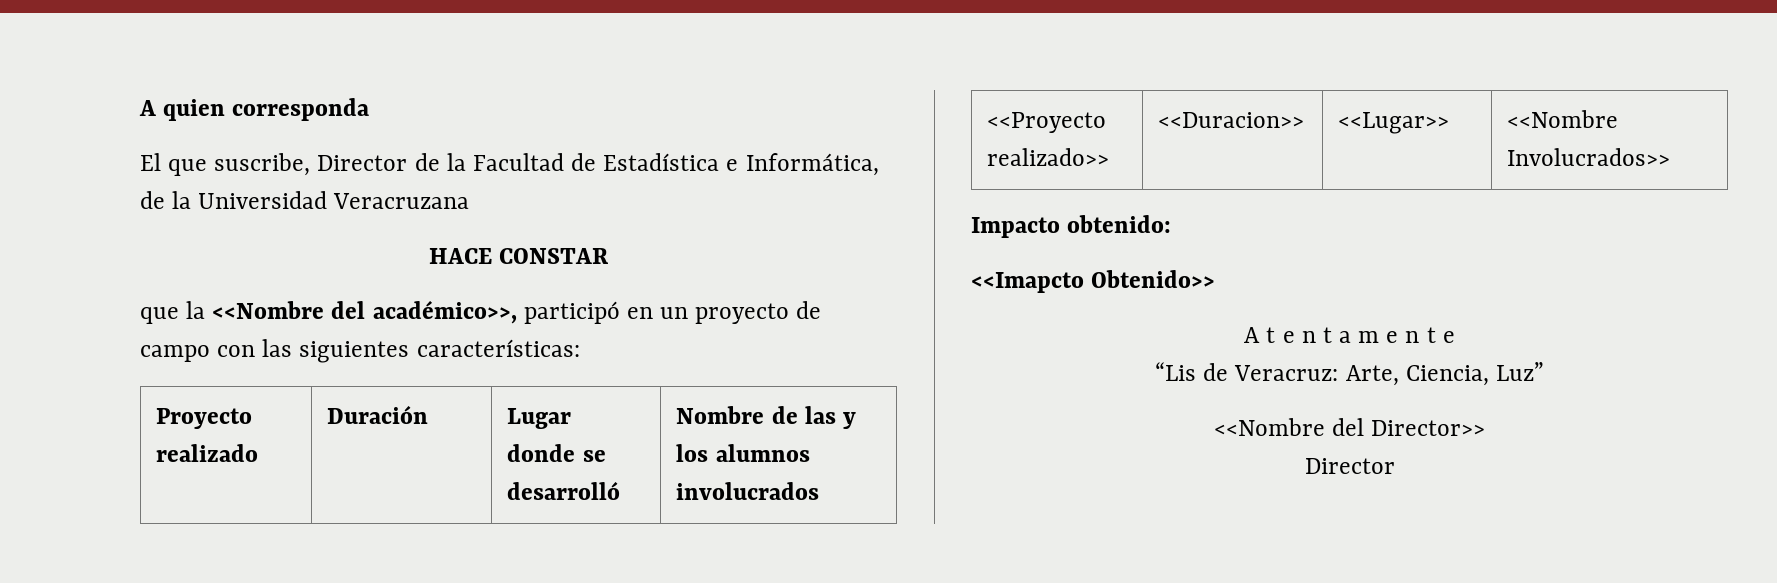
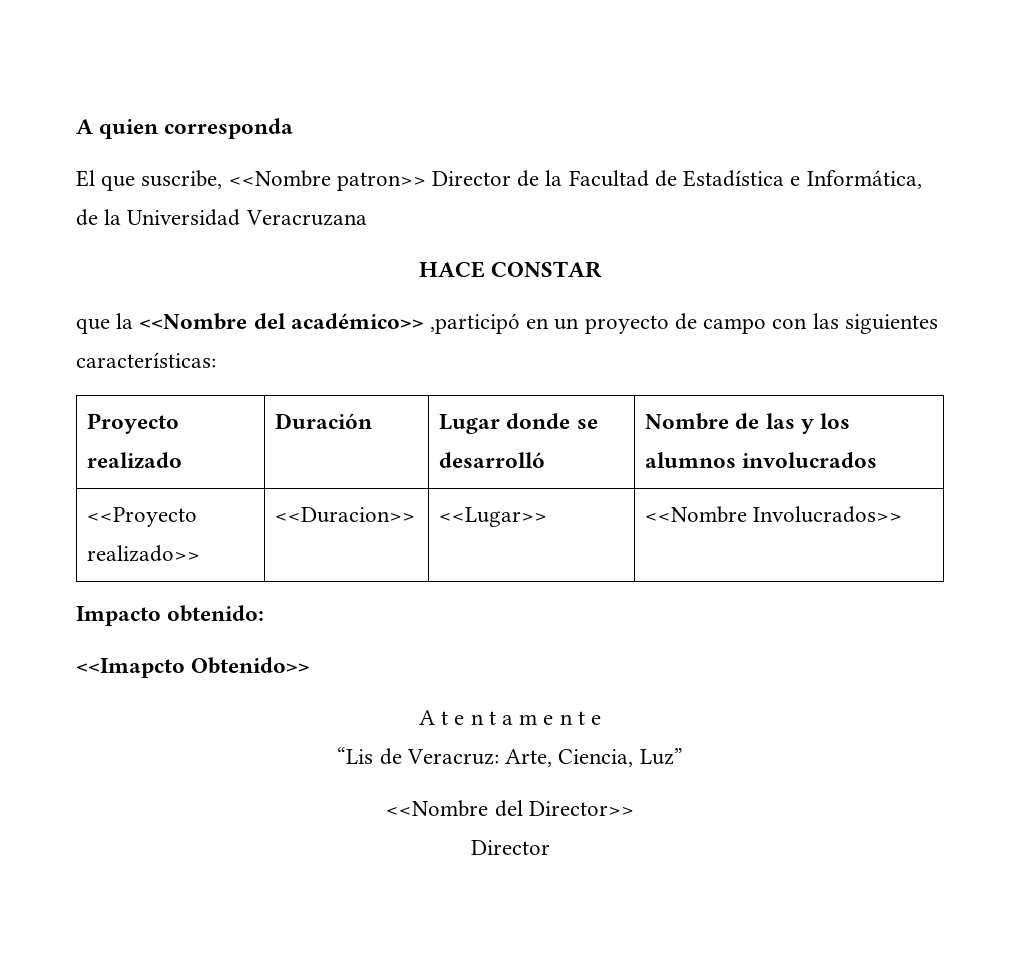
- El que suscribe, Director de la Facultad de Estadística e Informática, de la Universidad Veracruzana
+ El que suscribe, <<Nombre patron>> Director de la Facultad de Estadística e Informática, de la Universidad Veracruzana
- que la <<Nombre del académico>>, participó en un proyecto de campo con las siguientes características:
+ que la <<Nombre del académico>> ,participó en un proyecto de campo con las siguientes características:

